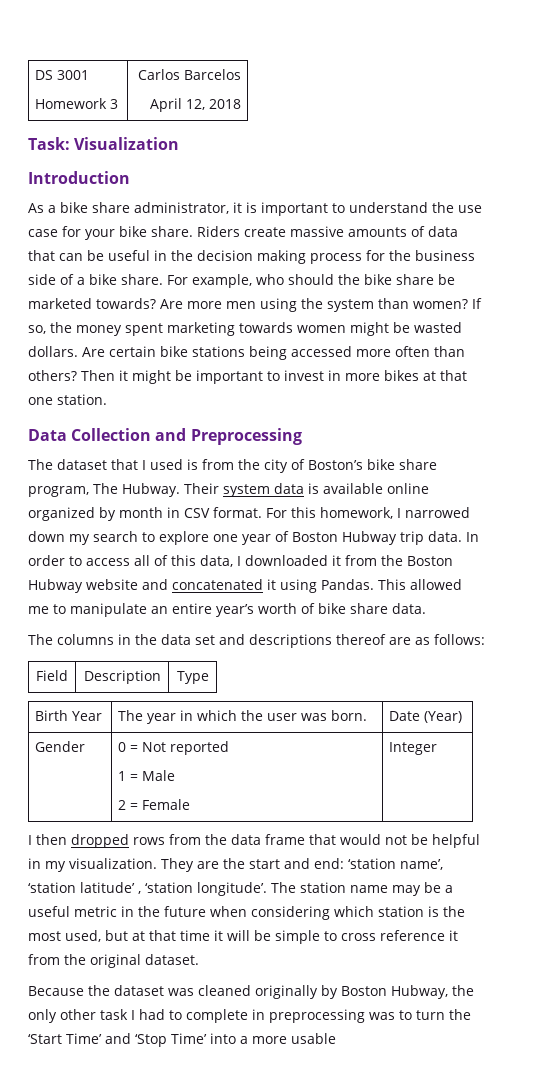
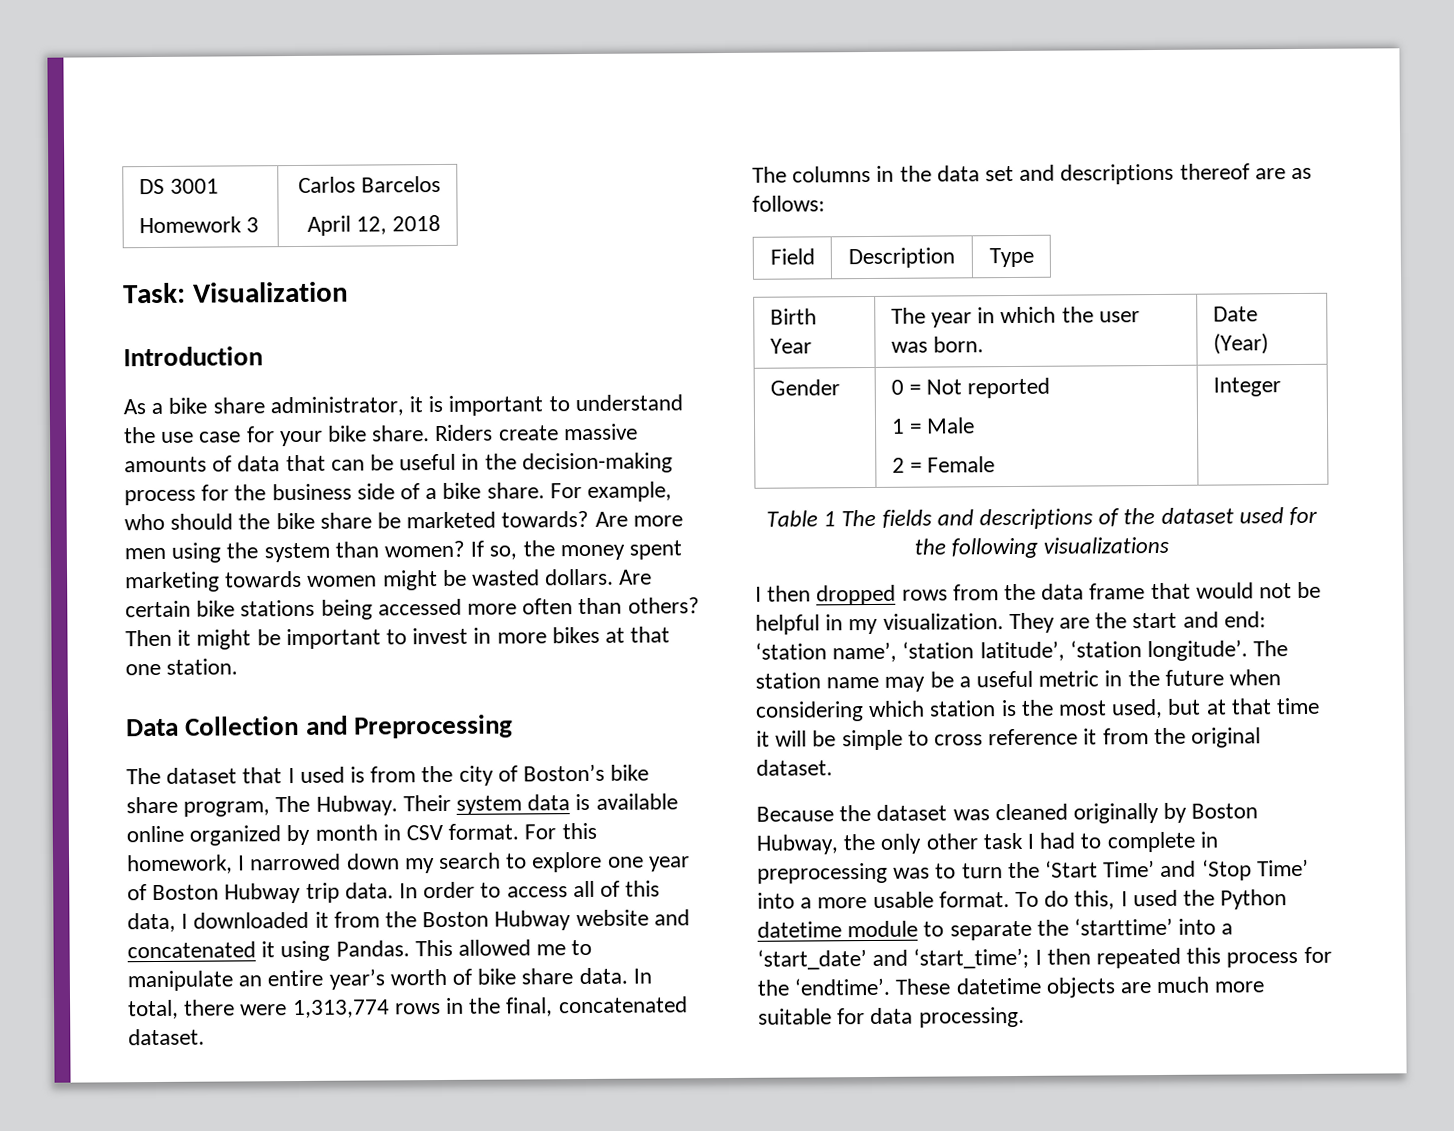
- Riders create massive amounts of data that can be useful in the decision making process for the business side of a bike share.
+ Riders create massive amounts of data that can be useful in the decision-making process for the business side of a bike share.
+ In total, there were 1,313,774 rows in the final, concatenated dataset.
+ Table 1 The fields and descriptions of the dataset used for the following visualizations
- They are the start and end: ‘station name’, ‘station latitude’ , ‘station longitude’.
+ They are the start and end: ‘station name’, ‘station latitude’, ‘station longitude’.
- Because the dataset was cleaned originally by Boston Hubway, the only other task I had to complete in preprocessing was to turn the ‘Start Time’ and ‘Stop Time’ into a more usable
+ Because the dataset was cleaned originally by Boston Hubway, the only other task I had to complete in preprocessing was to turn the ‘Start Time’ and ‘Stop Time’ into a more usable format. To do this, I used the Python datetime module to separate the ‘starttime’ into a ‘start_date’ and ‘start_time’; I then repeated this process for the ‘endtime’. These datetime objects are much more suitable for data processing.

